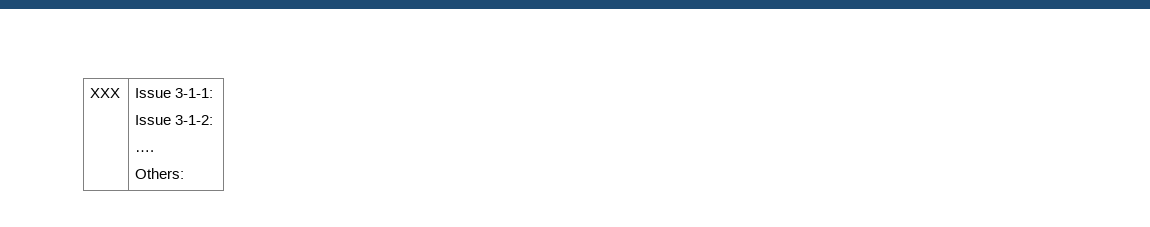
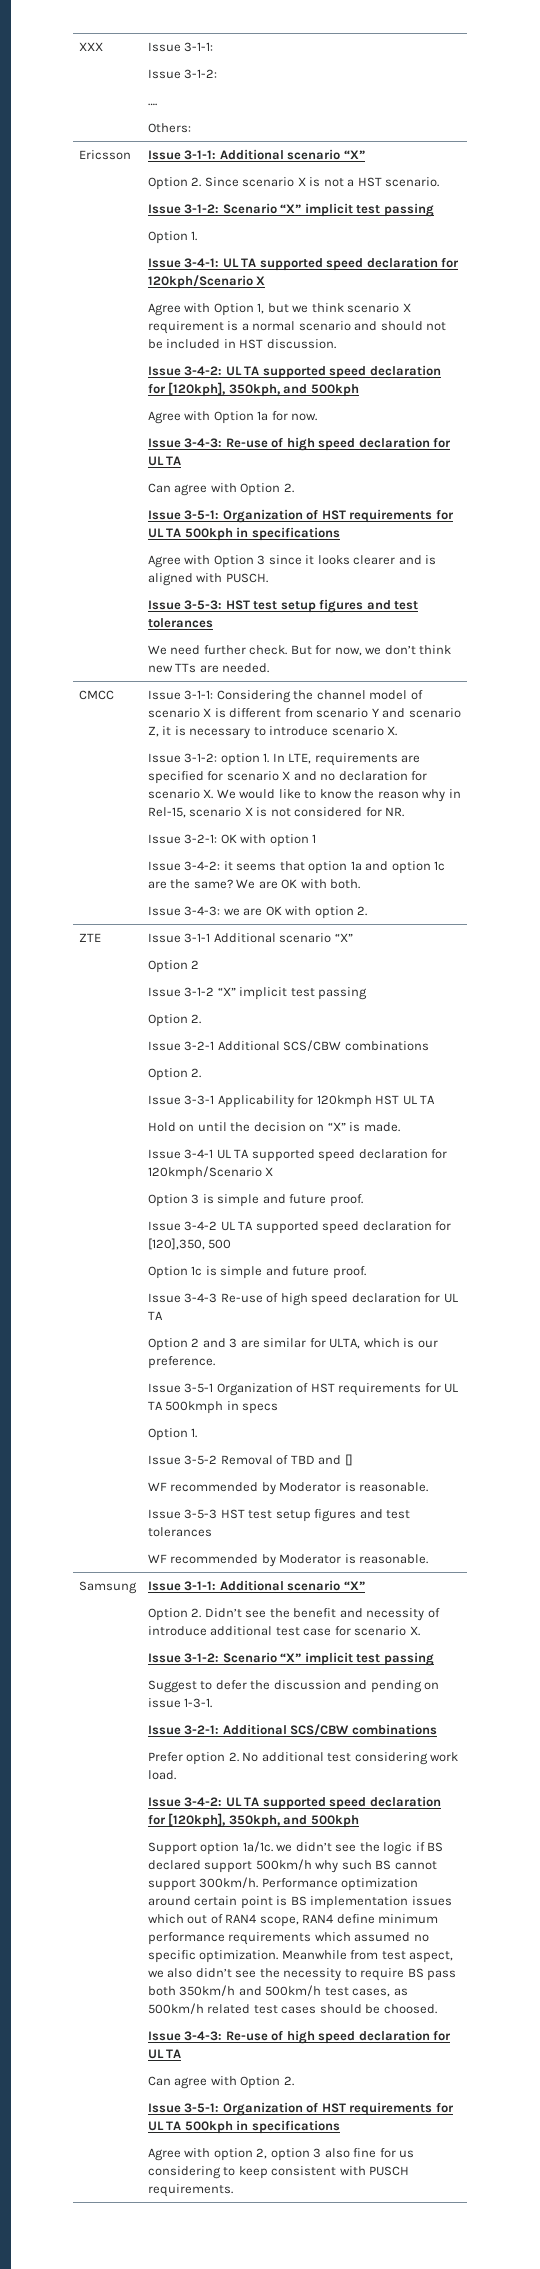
+ Ericsson | Issue 3-1-1: Additional scenario “X”
+ Option 2. Since scenario X is not a HST scenario.
+ Issue 3-1-2: Scenario “X” implicit test passing
+ Option 1.
+ Issue 3-4-1: UL TA supported speed declaration for 120kph/Scenario X
+ Agree with Option 1, but we think scenario X requirement is a normal scenario and should not be included in HST discussion.
+ Issue 3-4-2: UL TA supported speed declaration for [120kph], 350kph, and 500kph
+ Agree with Option 1a for now.
+ Issue 3-4-3: Re-use of high speed declaration for UL TA
+ Can agree with Option 2.
+ Issue 3-5-1: Organization of HST requirements for UL TA 500kph in specifications
+ Agree with Option 3 since it looks clearer and is aligned with PUSCH.
+ Issue 3-5-3: HST test setup figures and test tolerances
+ We need further check. But for now, we don’t think new TTs are needed.
+ CMCC | Issue 3-1-1: Considering the channel model of scenario X is different from scenario Y and scenario Z, it is necessary to introduce scenario X.
+ Issue 3-1-2: option 1. In LTE, requirements are specified for scenario X and no declaration for scenario X. We would like to know the reason why in Rel-15, scenario X is not considered for NR.
+ Issue 3-2-1: OK with option 1
+ Issue 3-4-2: it seems that option 1a and option 1c are the same? We are OK with both.
+ Issue 3-4-3: we are OK with option 2.
+ ZTE | Issue 3-1-1 Additional scenario “X”
+ Option 2
+ Issue 3-1-2 “X” implicit test passing
+ Option 2.
+ Issue 3-2-1 Additional SCS/CBW combinations
+ Option 2.
+ Issue 3-3-1 Applicability for 120kmph HST UL TA
+ Hold on until the decision on “X” is made.
+ Issue 3-4-1 UL TA supported speed declaration for 120kmph/Scenario X
+ Option 3 is simple and future proof.
+ Issue 3-4-2 UL TA supported speed declaration for [120],350, 500
+ Option 1c is simple and future proof.
+ Issue 3-4-3 Re-use of high speed declaration for UL TA
+ Option 2 and 3 are similar for ULTA, which is our preference.
+ Issue 3-5-1 Organization of HST requirements for UL TA 500kmph in specs
+ Option 1.
+ Issue 3-5-2 Removal of TBD and []
+ WF recommended by Moderator is reasonable.
+ Issue 3-5-3 HST test setup figures and test tolerances
+ WF recommended by Moderator is reasonable.
+ Samsung | Issue 3-1-1: Additional scenario “X”
+ Option 2. Didn’t see the benefit and necessity of introduce additional test case for scenario X.
+ Issue 3-1-2: Scenario “X” implicit test passing
+ Suggest to defer the discussion and pending on issue 1-3-1.
+ Issue 3-2-1: Additional SCS/CBW combinations
+ Prefer option 2. No additional test considering work load.
+ Issue 3-4-2: UL TA supported speed declaration for [120kph], 350kph, and 500kph
+ Support option 1a/1c. we didn’t see the logic if BS declared support 500km/h why such BS cannot support 300km/h. Performance optimization around certain point is BS implementation issues which out of RAN4 scope, RAN4 define minimum performance requirements which assumed no specific optimization. Meanwhile from test aspect, we also didn’t see the necessity to require BS pass both 350km/h and 500km/h test cases, as 500km/h related test cases should be choosed.
+ Issue 3-4-3: Re-use of high speed declaration for UL TA
+ Can agree with Option 2.
+ Issue 3-5-1: Organization of HST requirements for UL TA 500kph in specifications
+ Agree with option 2, option 3 also fine for us considering to keep consistent with PUSCH requirements.

